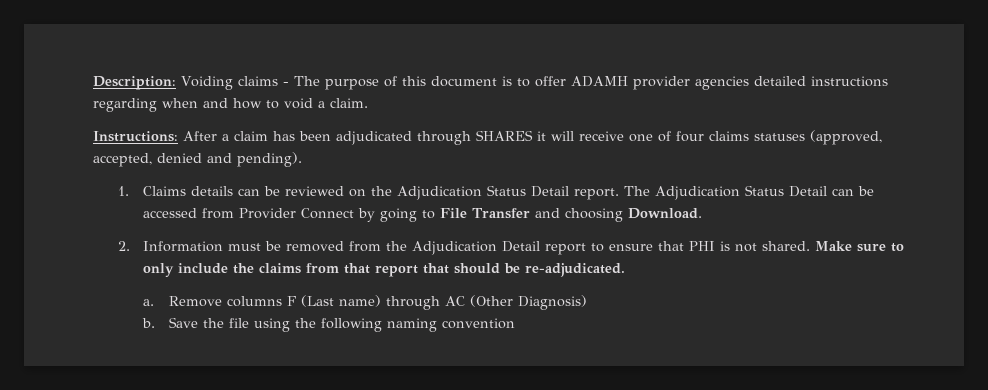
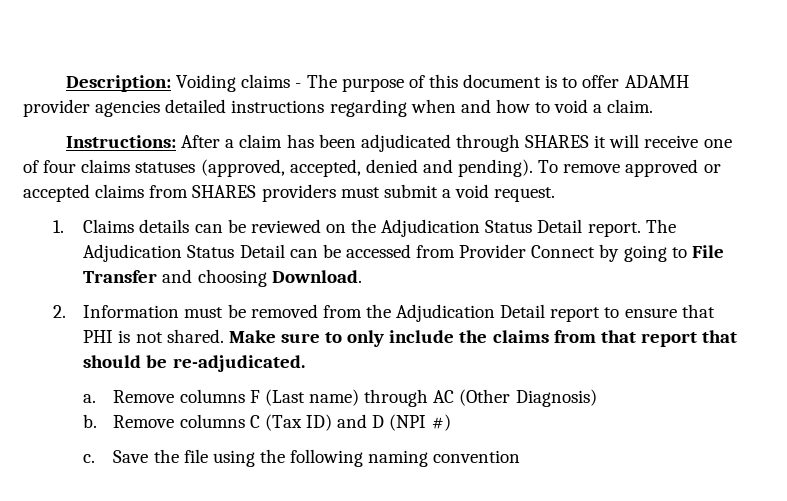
+ To remove approved or accepted claims from SHARES providers must submit a void request.
+ Remove columns C (Tax ID) and D (NPI #)
+ c.

